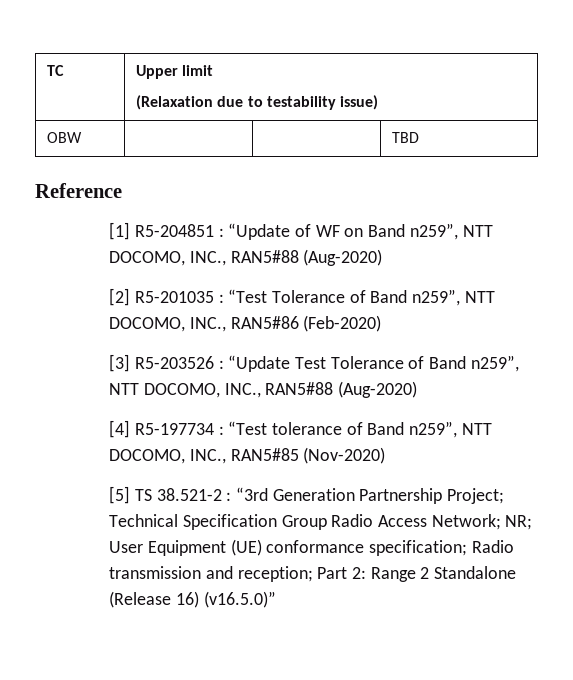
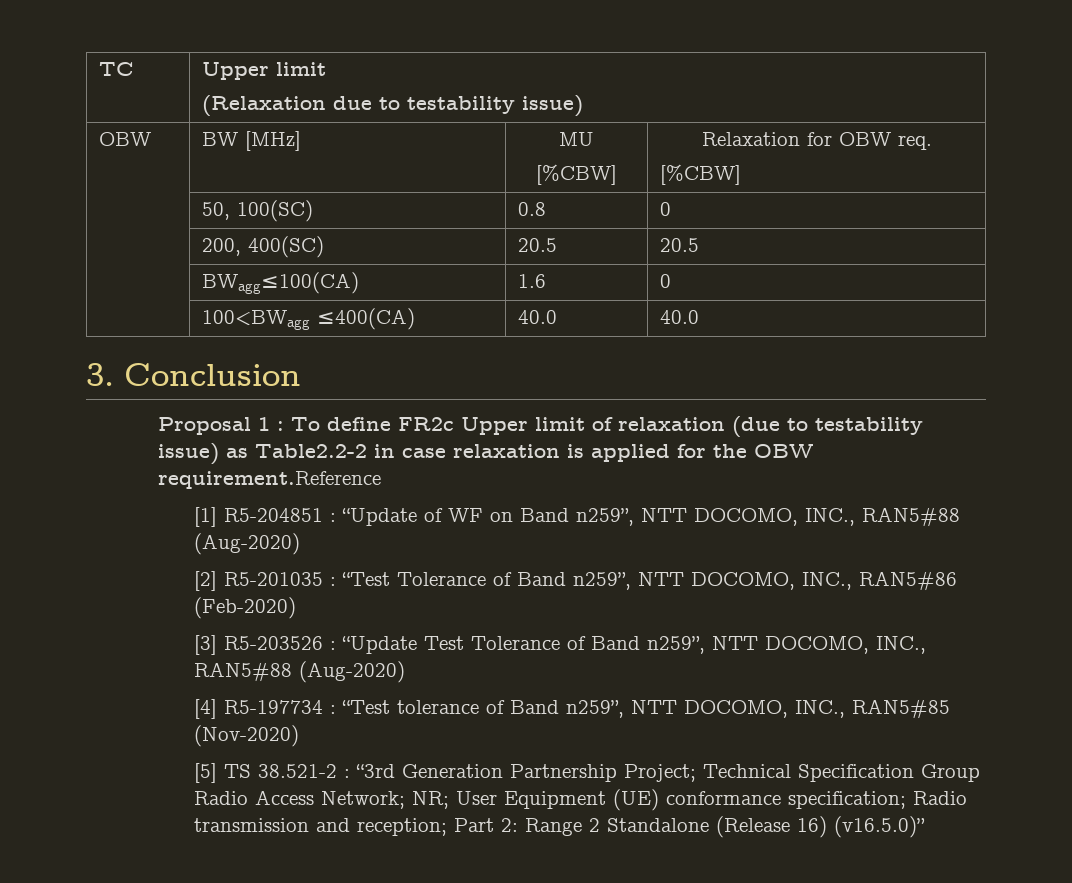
- OBW | | | TBD
- Reference
+ OBW | BW [MHz] | MU
+ [%CBW] | Relaxation for OBW req.
+ [%CBW]
+ | 50, 100(SC) | 0.8 | 0
+ | 200, 400(SC) | 20.5 | 20.5
+ | BWagg≤100(CA) | 1.6 | 0
+ | 100<BWagg ≤400(CA) | 40.0 | 40.0
+ 3. Conclusion
+ Proposal 1 : To define FR2c Upper limit of relaxation (due to testability issue) as Table2.2-2 in case relaxation is applied for the OBW requirement.Reference

